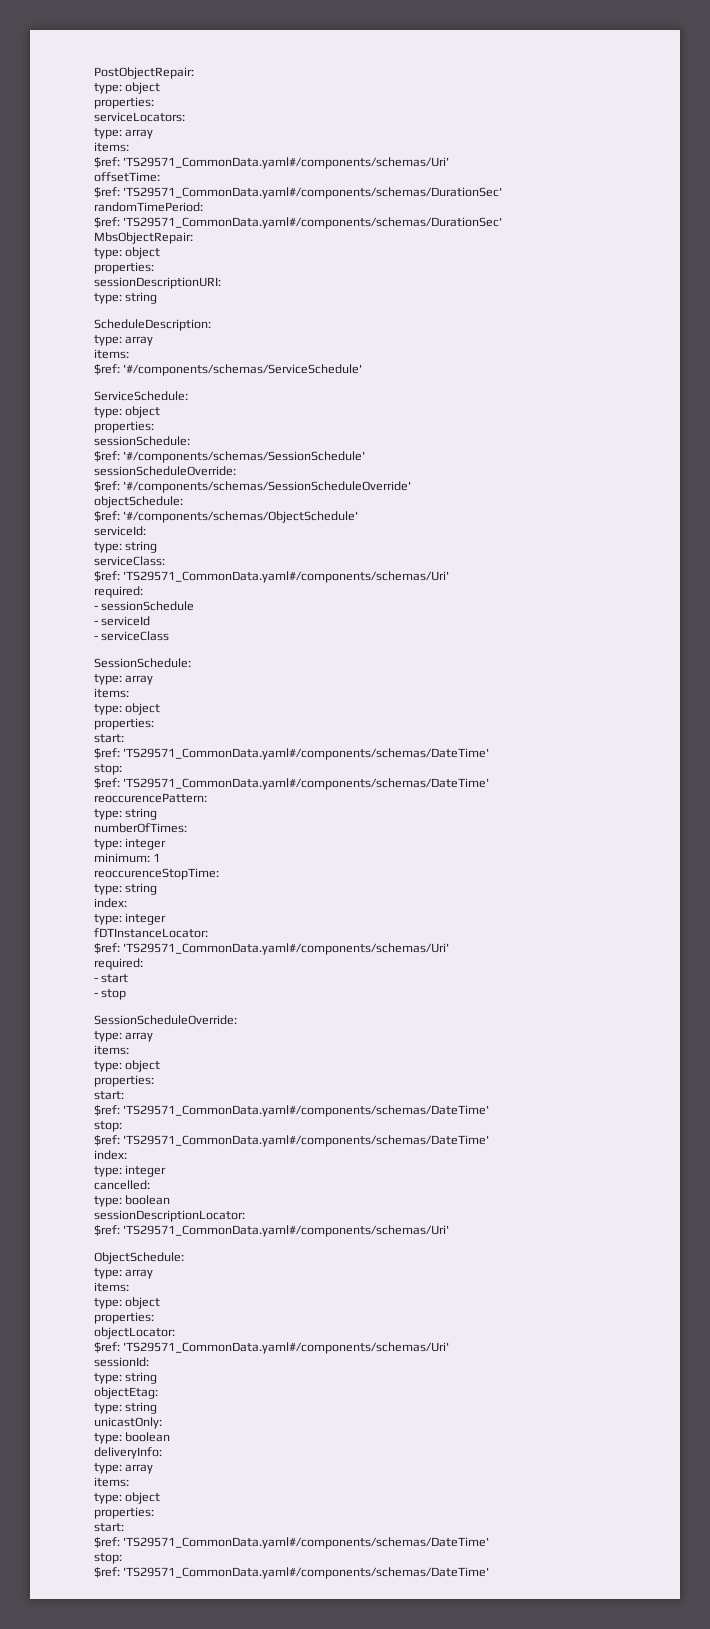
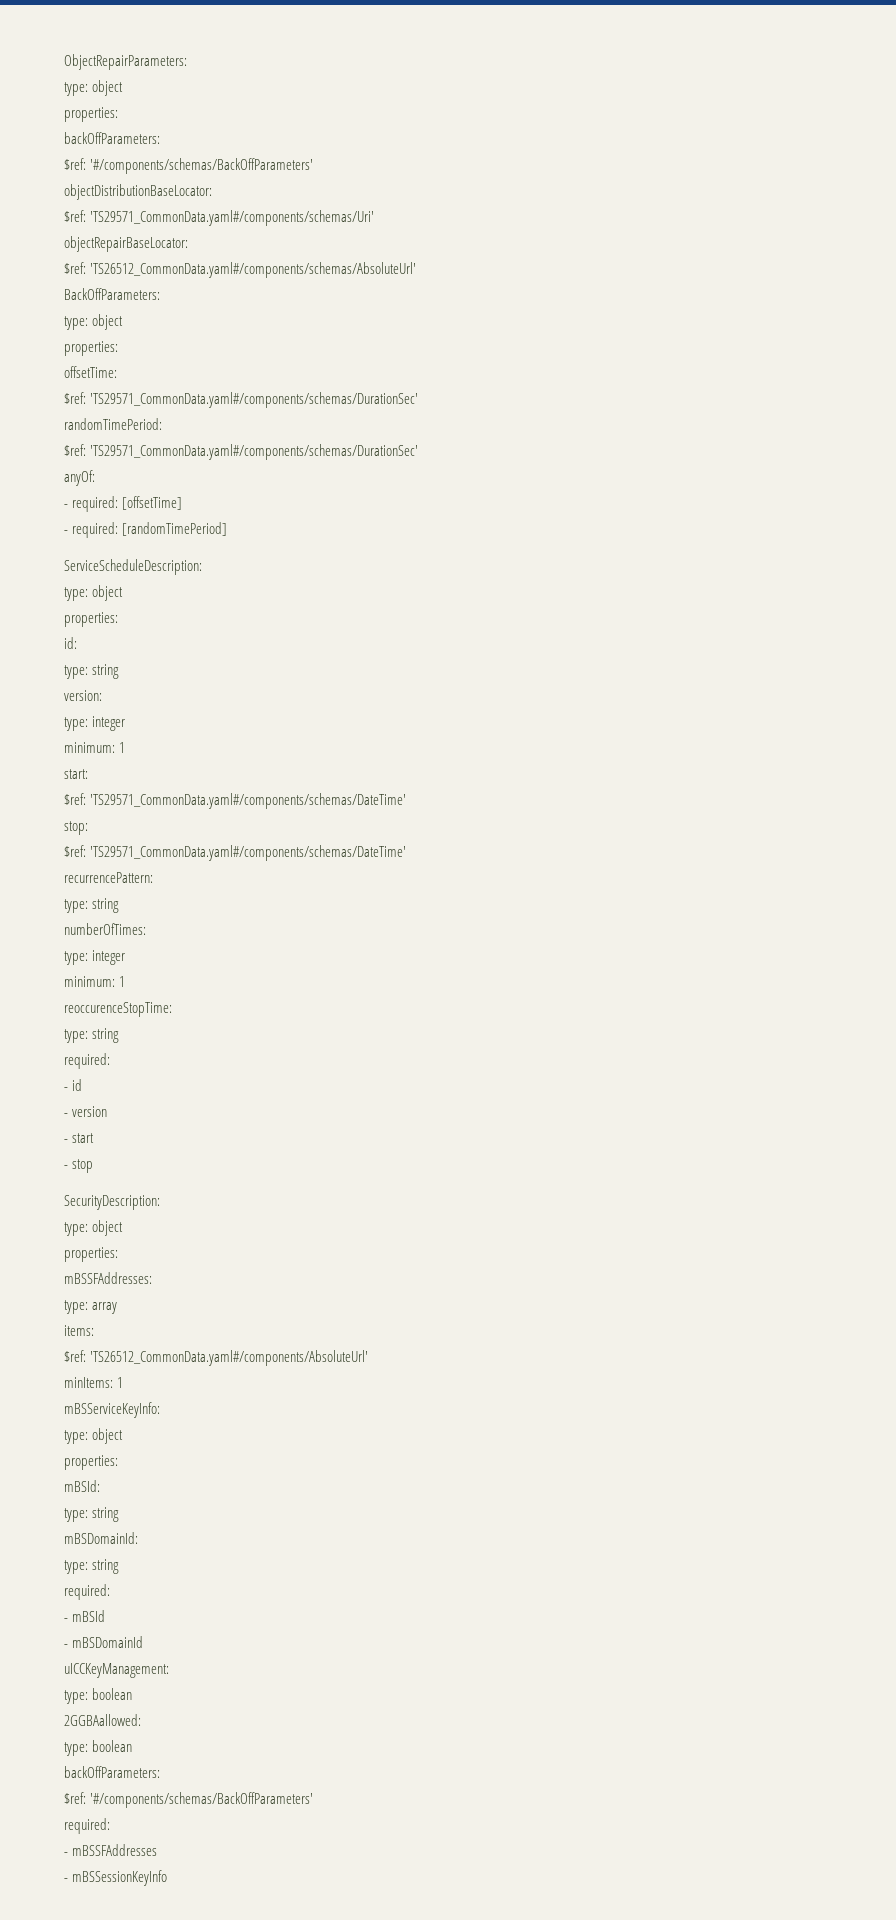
- PostObjectRepair:
+ ObjectRepairParameters:
  type: object
  properties:
- serviceLocators:
- type: array
- items:
+ backOffParameters:
+ $ref: '#/components/schemas/BackOffParameters'
+ objectDistributionBaseLocator:
  $ref: 'TS29571_CommonData.yaml#/components/schemas/Uri'
+ objectRepairBaseLocator:
+ $ref: 'TS26512_CommonData.yaml#/components/schemas/AbsoluteUrl'
+ BackOffParameters:
+ type: object
+ properties:
- MbsObjectRepair:
+ anyOf:
+ - required: [offsetTime]
+ - required: [randomTimePeriod]
+ ServiceScheduleDescription:
  type: object
  properties:
- sessionDescriptionURI:
+ id:
  type: string
- ScheduleDescription:
- type: array
- items:
- $ref: '#/components/schemas/ServiceSchedule'
- ServiceSchedule:
- type: object
- properties:
- sessionSchedule:
- $ref: '#/components/schemas/SessionSchedule'
- sessionScheduleOverride:
- $ref: '#/components/schemas/SessionScheduleOverride'
- objectSchedule:
- $ref: '#/components/schemas/ObjectSchedule'
- serviceId:
- type: string
- serviceClass:
- $ref: 'TS29571_CommonData.yaml#/components/schemas/Uri'
- required:
- - sessionSchedule
- - serviceId
- - serviceClass
- SessionSchedule:
- type: array
- items:
- type: object
- properties:
+ version:
+ type: integer
+ minimum: 1
  start:
  $ref: 'TS29571_CommonData.yaml#/components/schemas/DateTime'
  stop:
  $ref: 'TS29571_CommonData.yaml#/components/schemas/DateTime'
- reoccurencePattern:
+ recurrencePattern:
  reoccurenceStopTime:
  type: string
- index:
- type: integer
- fDTInstanceLocator:
- $ref: 'TS29571_CommonData.yaml#/components/schemas/Uri'
  required:
+ - id
+ - version
  - start
  - stop
- SessionScheduleOverride:
+ SecurityDescription:
+ type: object
+ properties:
+ mBSSFAddresses:
  type: array
  items:
+ $ref: 'TS26512_CommonData.yaml#/components/AbsoluteUrl'
+ minItems: 1
+ mBSServiceKeyInfo:
  type: object
  properties:
- start:
- $ref: 'TS29571_CommonData.yaml#/components/schemas/DateTime'
- stop:
- $ref: 'TS29571_CommonData.yaml#/components/schemas/DateTime'
- index:
- type: integer
- cancelled:
+ mBSId:
+ type: string
+ mBSDomainId:
+ type: string
+ required:
+ - mBSId
+ - mBSDomainId
+ uICCKeyManagement:
  type: boolean
- sessionDescriptionLocator:
- $ref: 'TS29571_CommonData.yaml#/components/schemas/Uri'
- ObjectSchedule:
- type: array
- items:
- type: object
- properties:
- objectLocator:
- $ref: 'TS29571_CommonData.yaml#/components/schemas/Uri'
- sessionId:
- type: string
- objectEtag:
- type: string
- unicastOnly:
+ 2GGBAallowed:
  type: boolean
- deliveryInfo:
- type: array
- items:
- type: object
- properties:
- start:
- $ref: 'TS29571_CommonData.yaml#/components/schemas/DateTime'
- stop:
- $ref: 'TS29571_CommonData.yaml#/components/schemas/DateTime'
+ backOffParameters:
+ $ref: '#/components/schemas/BackOffParameters'
+ required:
+ - mBSSFAddresses
+ - mBSSessionKeyInfo

